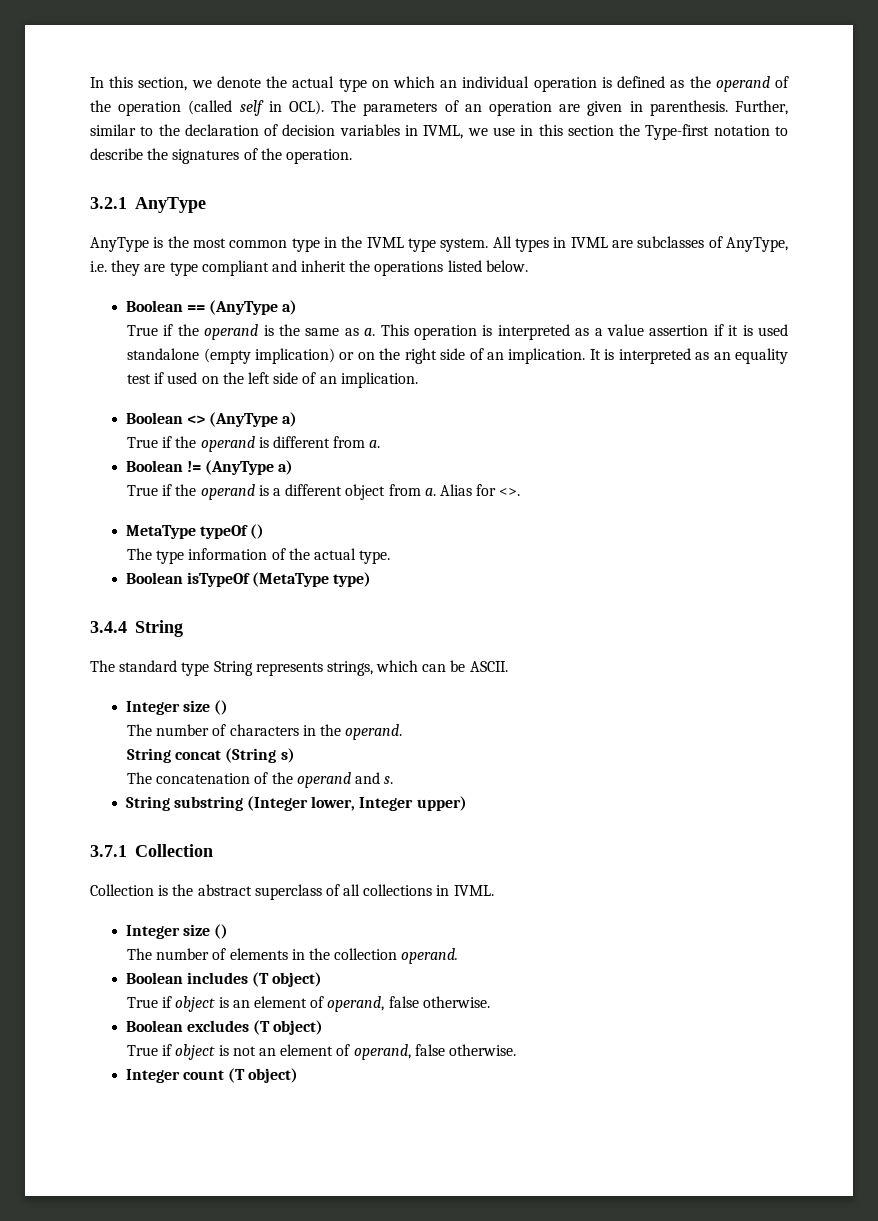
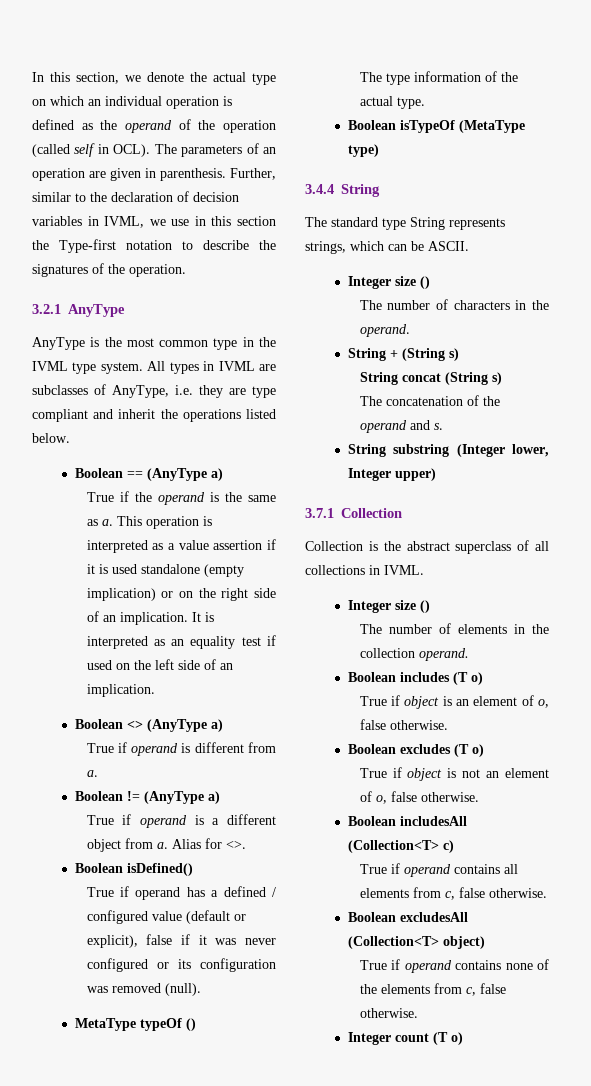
- True if the operand is different from a.
+ True if operand is different from a.
- True if the operand is a different object from a.
+ True if operand is a different object from a.
+ Boolean isDefined()
+ True if operand has a defined / configured value (default or explicit), false if it was never configured or its configuration was removed (null).
+ String + (String s)
- Boolean includes (T object)
+ Boolean includes (T o)
- True if object is an element of operand, false otherwise.
+ True if object is an element of o, false otherwise.
- Boolean excludes (T object)
+ Boolean excludes (T o)
- True if object is not an element of operand, false otherwise.
+ True if object is not an element of o, false otherwise.
+ Boolean includesAll (Collection<T> c)
+ True if operand contains all elements from c, false otherwise.
+ Boolean excludesAll (Collection<T> object)
+ True if operand contains none of the elements from c, false otherwise.
- Integer count (T object)
+ Integer count (T o)

